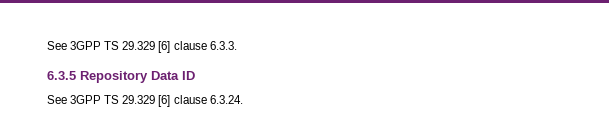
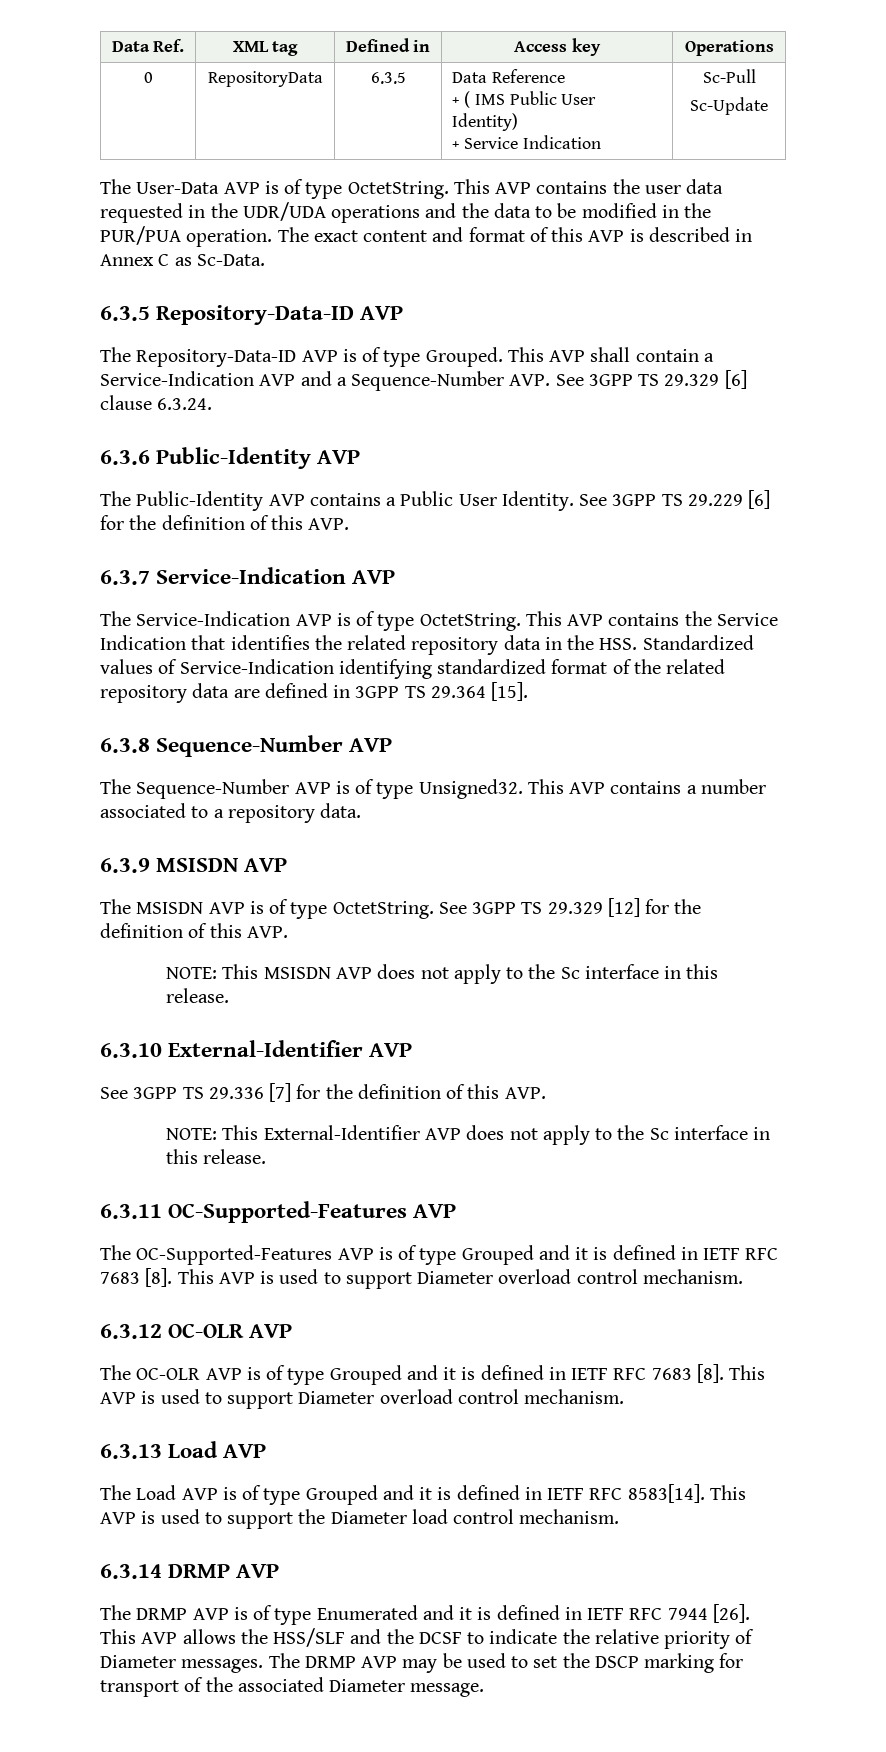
- See 3GPP TS 29.329 [6] clause 6.3.3.
- 6.3.5 Repository Data ID
- See 3GPP TS 29.329 [6] clause 6.3.24.
+ Data Ref. | XML tag | Defined in | Access key | Operations
+ 0 | RepositoryData | 6.3.5 | Data Reference
+ + ( IMS Public User Identity)
+ + Service Indication | Sc-Pull
+ Sc-Update
+ The User-Data AVP is of type OctetString. This AVP contains the user data requested in the UDR/UDA operations and the data to be modified in the PUR/PUA operation. The exact content and format of this AVP is described in Annex C as Sc-Data.
+ 6.3.5 Repository-Data-ID AVP
+ The Repository-Data-ID AVP is of type Grouped. This AVP shall contain a Service-Indication AVP and a Sequence-Number AVP. See 3GPP TS 29.329 [6] clause 6.3.24.
+ 6.3.6 Public-Identity AVP
+ The Public-Identity AVP contains a Public User Identity. See 3GPP TS 29.229 [6] for the definition of this AVP.
+ 6.3.7 Service-Indication AVP
+ The Service-Indication AVP is of type OctetString. This AVP contains the Service Indication that identifies the related repository data in the HSS. Standardized values of Service-Indication identifying standardized format of the related repository data are defined in 3GPP TS 29.364 [15].
+ 6.3.8 Sequence-Number AVP
+ The Sequence-Number AVP is of type Unsigned32. This AVP contains a number associated to a repository data.
+ 6.3.9 MSISDN AVP
+ The MSISDN AVP is of type OctetString. See 3GPP TS 29.329 [12] for the definition of this AVP.
+ NOTE: This MSISDN AVP does not apply to the Sc interface in this release.
+ 6.3.10 External-Identifier AVP
+ See 3GPP TS 29.336 [7] for the definition of this AVP.
+ NOTE: This External-Identifier AVP does not apply to the Sc interface in this release.
+ 6.3.11 OC-Supported-Features AVP
+ The OC-Supported-Features AVP is of type Grouped and it is defined in IETF RFC 7683 [8]. This AVP is used to support Diameter overload control mechanism.
+ 6.3.12 OC-OLR AVP
+ The OC-OLR AVP is of type Grouped and it is defined in IETF RFC 7683 [8]. This AVP is used to support Diameter overload control mechanism.
+ 6.3.13 Load AVP
+ The Load AVP is of type Grouped and it is defined in IETF RFC 8583[14]. This AVP is used to support the Diameter load control mechanism.
+ 6.3.14 DRMP AVP
+ The DRMP AVP is of type Enumerated and it is defined in IETF RFC 7944 [26]. This AVP allows the HSS/SLF and the DCSF to indicate the relative priority of Diameter messages. The DRMP AVP may be used to set the DSCP marking for transport of the associated Diameter message.

